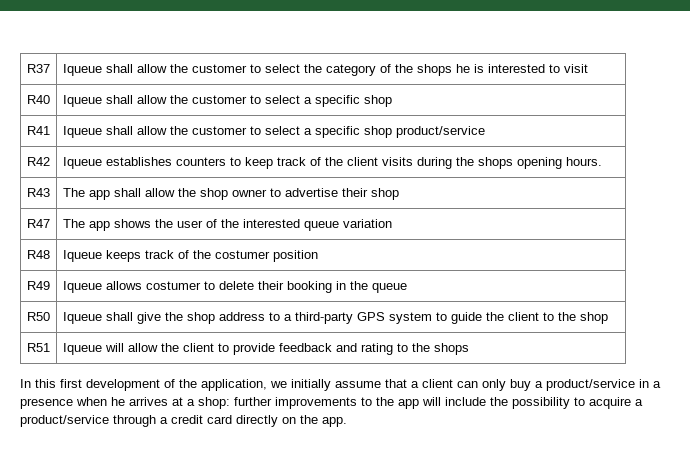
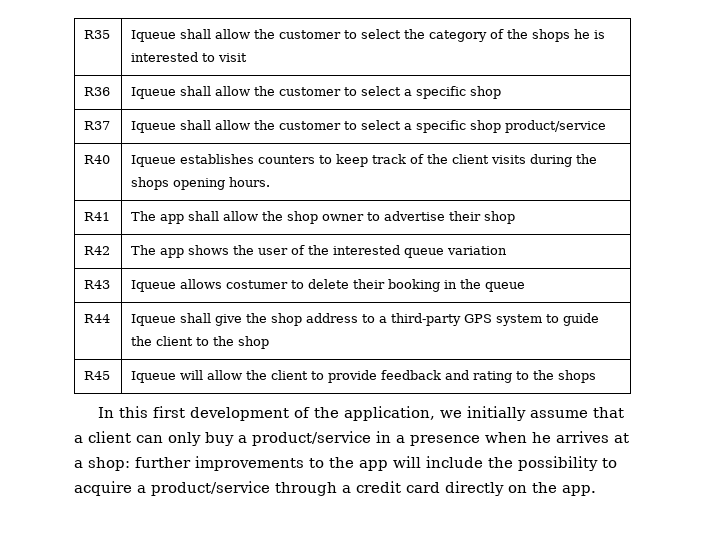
- R37 | Iqueue shall allow the customer to select the category of the shops he is interested to visit
+ R35 | Iqueue shall allow the customer to select the category of the shops he is interested to visit
- R40 | Iqueue shall allow the customer to select a specific shop
+ R36 | Iqueue shall allow the customer to select a specific shop
- R41 | Iqueue shall allow the customer to select a specific shop product/service
+ R37 | Iqueue shall allow the customer to select a specific shop product/service
- R42 | Iqueue establishes counters to keep track of the client visits during the shops opening hours.
+ R40 | Iqueue establishes counters to keep track of the client visits during the shops opening hours.
- R43 | The app shall allow the shop owner to advertise their shop
+ R41 | The app shall allow the shop owner to advertise their shop
- R47 | The app shows the user of the interested queue variation
+ R42 | The app shows the user of the interested queue variation
- R48 | Iqueue keeps track of the costumer position
- R49 | Iqueue allows costumer to delete their booking in the queue
+ R43 | Iqueue allows costumer to delete their booking in the queue
- R50 | Iqueue shall give the shop address to a third-party GPS system to guide the client to the shop
+ R44 | Iqueue shall give the shop address to a third-party GPS system to guide the client to the shop
- R51 | Iqueue will allow the client to provide feedback and rating to the shops
+ R45 | Iqueue will allow the client to provide feedback and rating to the shops

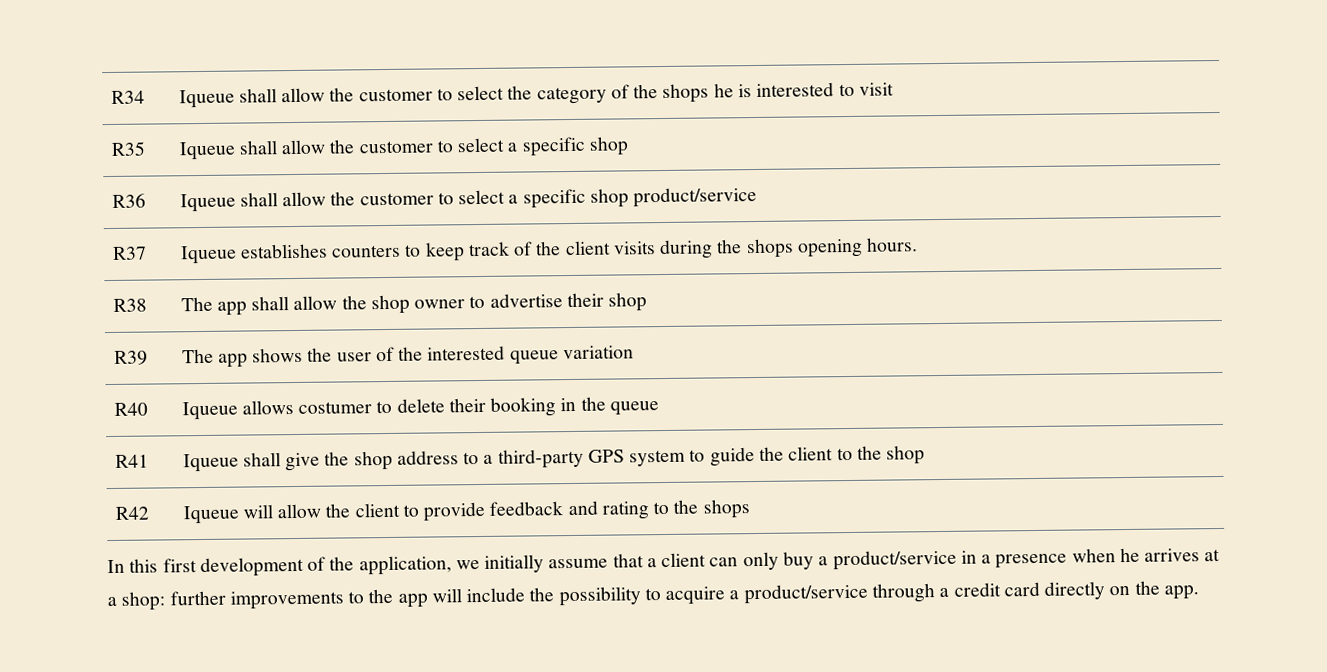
- R35 | Iqueue shall allow the customer to select the category of the shops he is interested to visit
+ R34 | Iqueue shall allow the customer to select the category of the shops he is interested to visit
- R36 | Iqueue shall allow the customer to select a specific shop
+ R35 | Iqueue shall allow the customer to select a specific shop
- R37 | Iqueue shall allow the customer to select a specific shop product/service
+ R36 | Iqueue shall allow the customer to select a specific shop product/service
- R40 | Iqueue establishes counters to keep track of the client visits during the shops opening hours.
+ R37 | Iqueue establishes counters to keep track of the client visits during the shops opening hours.
- R41 | The app shall allow the shop owner to advertise their shop
+ R38 | The app shall allow the shop owner to advertise their shop
- R42 | The app shows the user of the interested queue variation
+ R39 | The app shows the user of the interested queue variation
- R43 | Iqueue allows costumer to delete their booking in the queue
+ R40 | Iqueue allows costumer to delete their booking in the queue
- R44 | Iqueue shall give the shop address to a third-party GPS system to guide the client to the shop
+ R41 | Iqueue shall give the shop address to a third-party GPS system to guide the client to the shop
- R45 | Iqueue will allow the client to provide feedback and rating to the shops
+ R42 | Iqueue will allow the client to provide feedback and rating to the shops

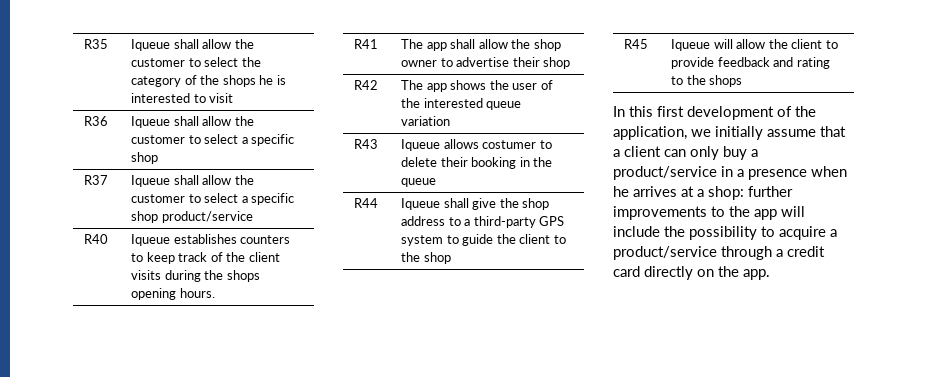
- R34 | Iqueue shall allow the customer to select the category of the shops he is interested to visit
+ R35 | Iqueue shall allow the customer to select the category of the shops he is interested to visit
- R35 | Iqueue shall allow the customer to select a specific shop
+ R36 | Iqueue shall allow the customer to select a specific shop
- R36 | Iqueue shall allow the customer to select a specific shop product/service
+ R37 | Iqueue shall allow the customer to select a specific shop product/service
- R37 | Iqueue establishes counters to keep track of the client visits during the shops opening hours.
+ R40 | Iqueue establishes counters to keep track of the client visits during the shops opening hours.
- R38 | The app shall allow the shop owner to advertise their shop
+ R41 | The app shall allow the shop owner to advertise their shop
- R39 | The app shows the user of the interested queue variation
+ R42 | The app shows the user of the interested queue variation
- R40 | Iqueue allows costumer to delete their booking in the queue
+ R43 | Iqueue allows costumer to delete their booking in the queue
- R41 | Iqueue shall give the shop address to a third-party GPS system to guide the client to the shop
+ R44 | Iqueue shall give the shop address to a third-party GPS system to guide the client to the shop
- R42 | Iqueue will allow the client to provide feedback and rating to the shops
+ R45 | Iqueue will allow the client to provide feedback and rating to the shops

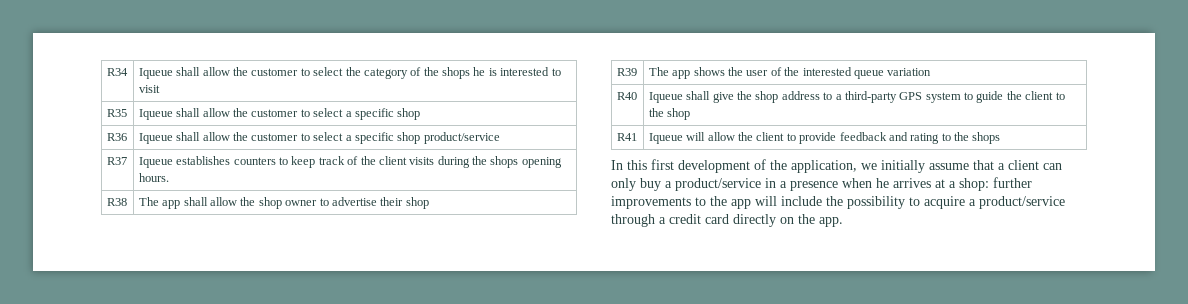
- R35 | Iqueue shall allow the customer to select the category of the shops he is interested to visit
+ R34 | Iqueue shall allow the customer to select the category of the shops he is interested to visit
- R36 | Iqueue shall allow the customer to select a specific shop
+ R35 | Iqueue shall allow the customer to select a specific shop
- R37 | Iqueue shall allow the customer to select a specific shop product/service
+ R36 | Iqueue shall allow the customer to select a specific shop product/service
- R40 | Iqueue establishes counters to keep track of the client visits during the shops opening hours.
+ R37 | Iqueue establishes counters to keep track of the client visits during the shops opening hours.
- R41 | The app shall allow the shop owner to advertise their shop
+ R38 | The app shall allow the shop owner to advertise their shop
- R42 | The app shows the user of the interested queue variation
+ R39 | The app shows the user of the interested queue variation
- R43 | Iqueue allows costumer to delete their booking in the queue
- R44 | Iqueue shall give the shop address to a third-party GPS system to guide the client to the shop
+ R40 | Iqueue shall give the shop address to a third-party GPS system to guide the client to the shop
- R45 | Iqueue will allow the client to provide feedback and rating to the shops
+ R41 | Iqueue will allow the client to provide feedback and rating to the shops

